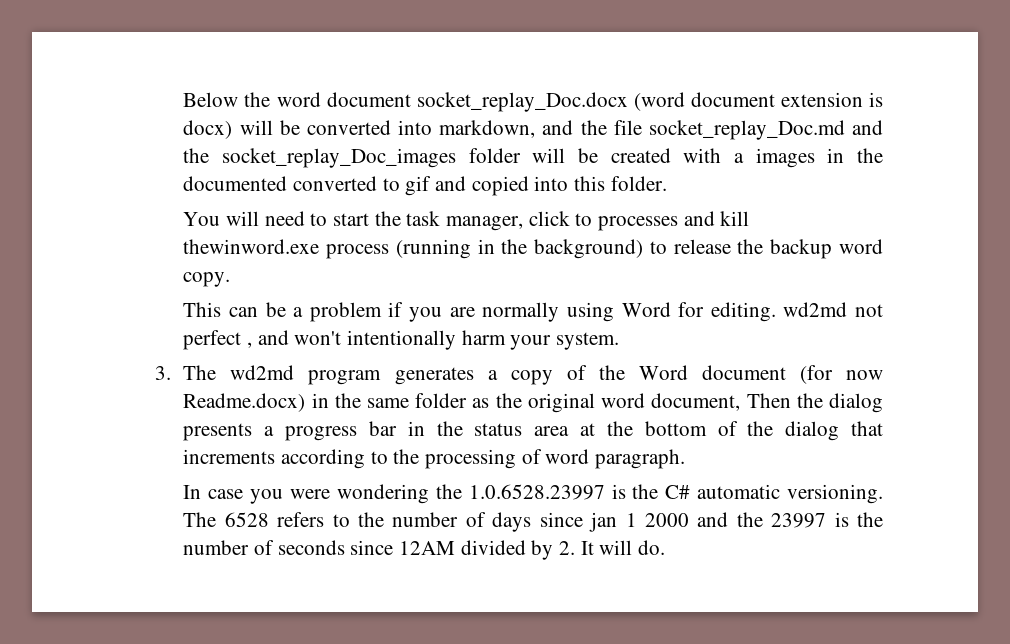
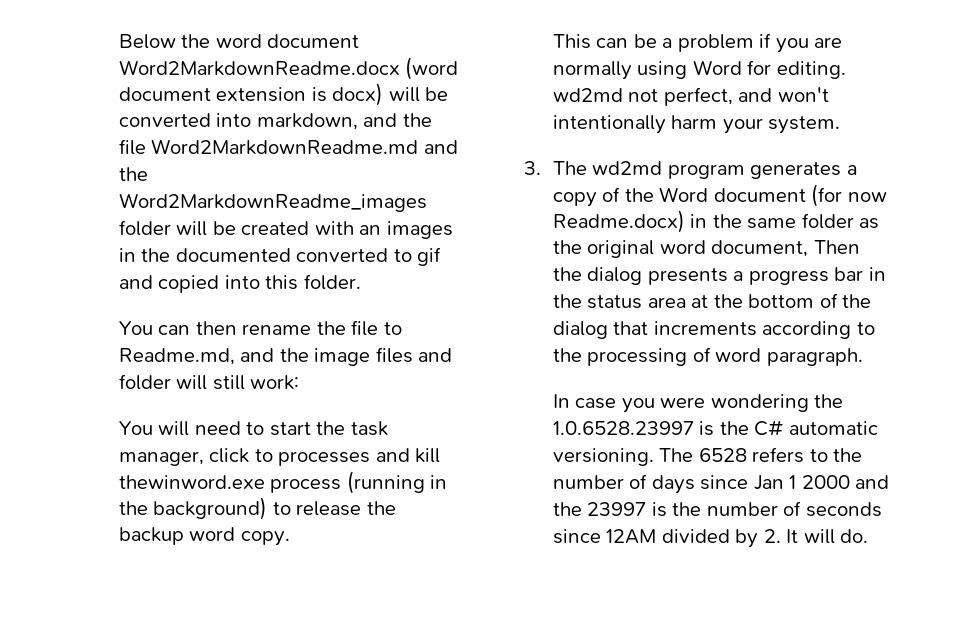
- Below the word document socket_replay_Doc.docx (word document extension is docx) will be converted into markdown, and the file socket_replay_Doc.md and the socket_replay_Doc_images folder will be created with a images in the documented converted to gif and copied into this folder.
+ Below the word document Word2MarkdownReadme.docx (word document extension is docx) will be converted into markdown, and the file Word2MarkdownReadme.md and the Word2MarkdownReadme_images folder will be created with an images in the documented converted to gif and copied into this folder.
+ You can then rename the file to Readme.md, and the image files and folder will still work:
- This can be a problem if you are normally using Word for editing. wd2md not perfect , and won't intentionally harm your system.
+ This can be a problem if you are normally using Word for editing. wd2md not perfect, and won't intentionally harm your system.
- The 6528 refers to the number of days since jan 1 2000 and the 23997 is the number of seconds since 12AM divided by 2. It will do.
+ The 6528 refers to the number of days since Jan 1 2000 and the 23997 is the number of seconds since 12AM divided by 2. It will do.

